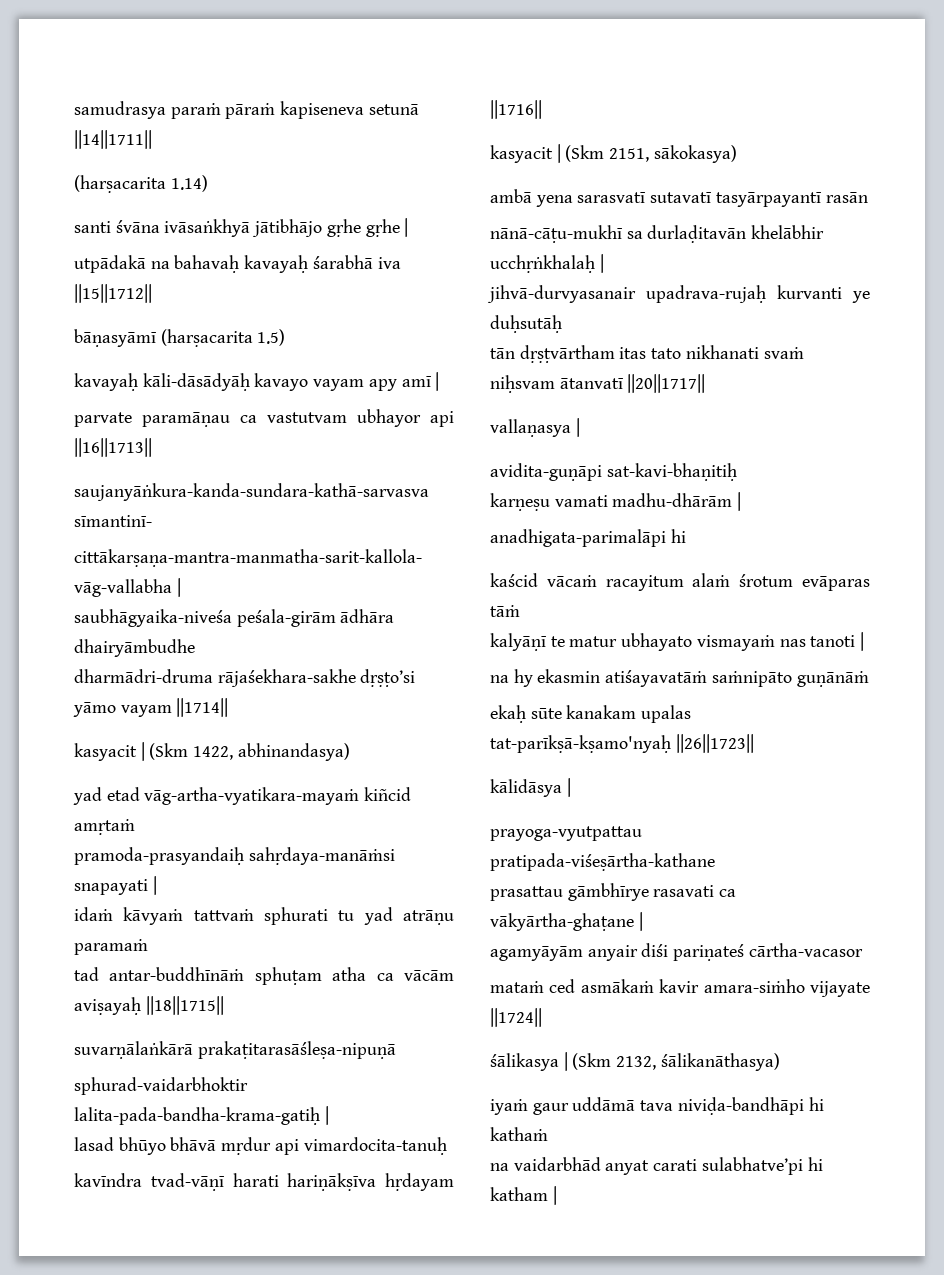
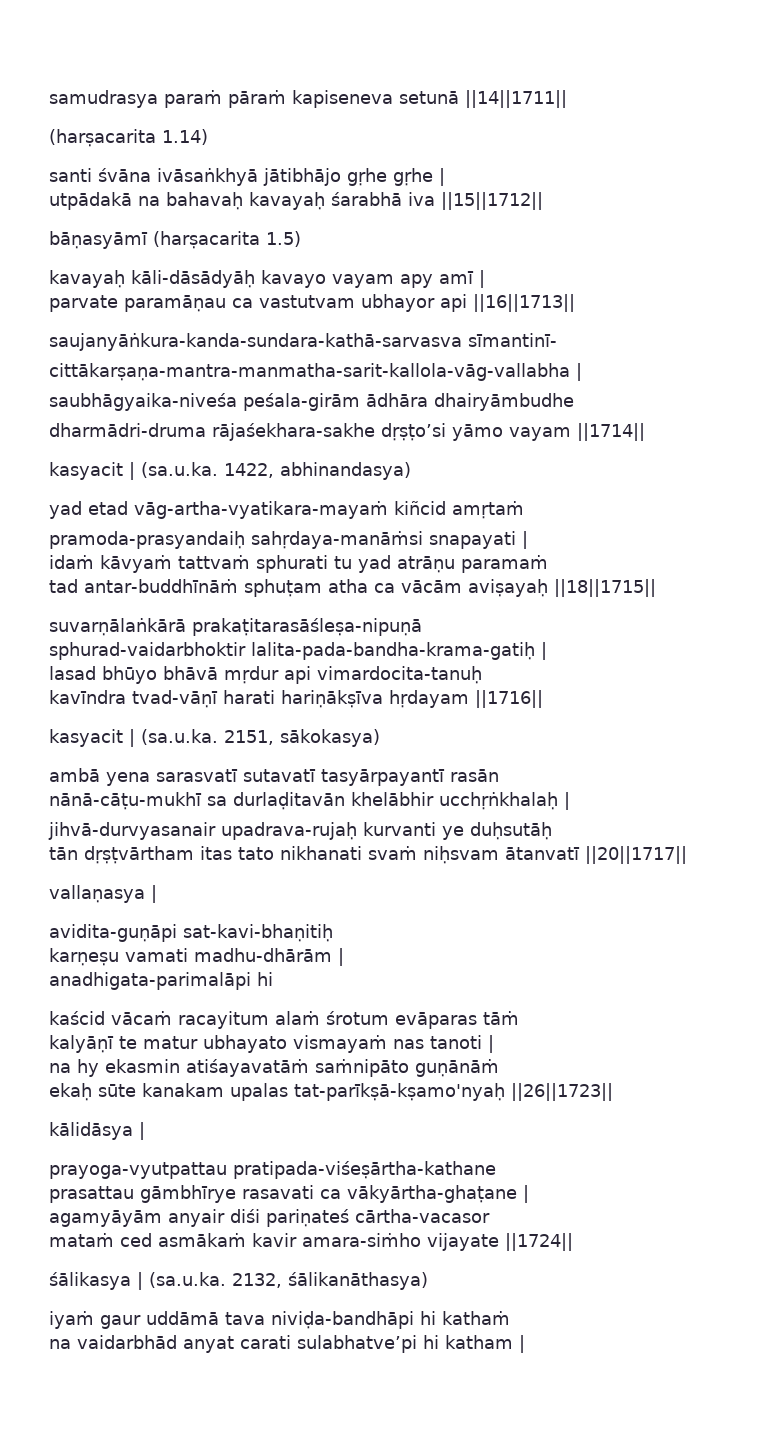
- kasyacit | (Skm 1422, abhinandasya)
+ kasyacit | (sa.u.ka. 1422, abhinandasya)
- kasyacit | (Skm 2151, sākokasya)
+ kasyacit | (sa.u.ka. 2151, sākokasya)
- śālikasya | (Skm 2132, śālikanāthasya)
+ śālikasya | (sa.u.ka. 2132, śālikanāthasya)

